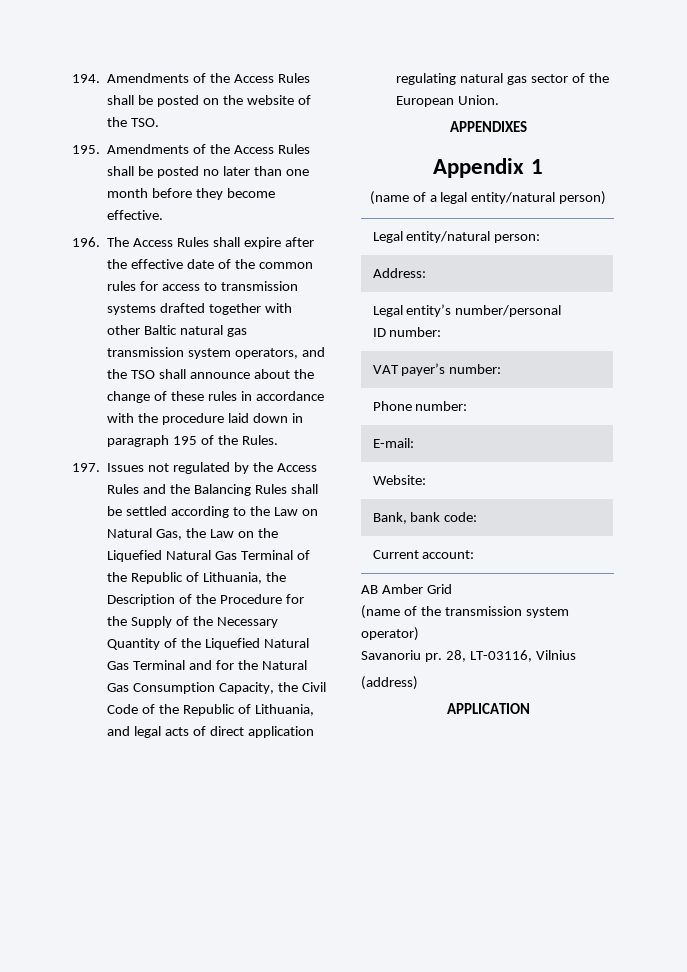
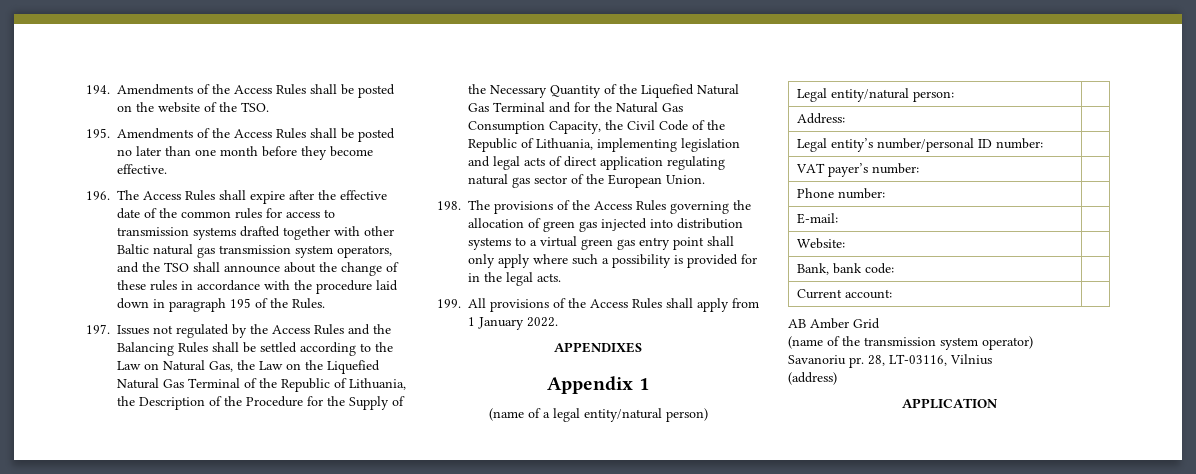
- 197. Issues not regulated by the Access Rules and the Balancing Rules shall be settled according to the Law on Natural Gas, the Law on the Liquefied Natural Gas Terminal of the Republic of Lithuania, the Description of the Procedure for the Supply of the Necessary Quantity of the Liquefied Natural Gas Terminal and for the Natural Gas Consumption Capacity, the Civil Code of the Republic of Lithuania, and legal acts of direct application regulating natural gas sector of the European Union.
+ 197. Issues not regulated by the Access Rules and the Balancing Rules shall be settled according to the Law on Natural Gas, the Law on the Liquefied Natural Gas Terminal of the Republic of Lithuania, the Description of the Procedure for the Supply of the Necessary Quantity of the Liquefied Natural Gas Terminal and for the Natural Gas Consumption Capacity, the Civil Code of the Republic of Lithuania, implementing legislation and legal acts of direct application regulating natural gas sector of the European Union.
+ 198. The provisions of the Access Rules governing the allocation of green gas injected into distribution systems to a virtual green gas entry point shall only apply where such a possibility is provided for in the legal acts.
+ 199. All provisions of the Access Rules shall apply from 1 January 2022.

